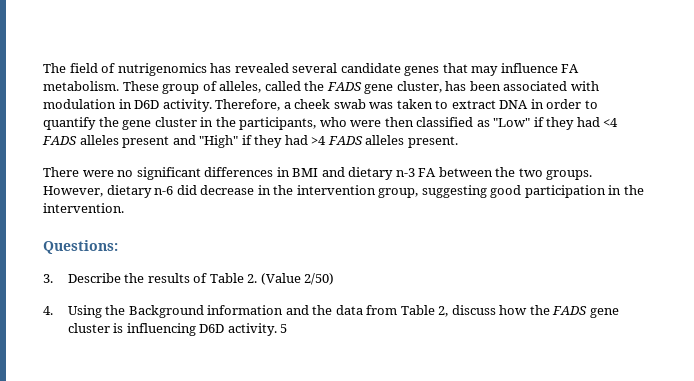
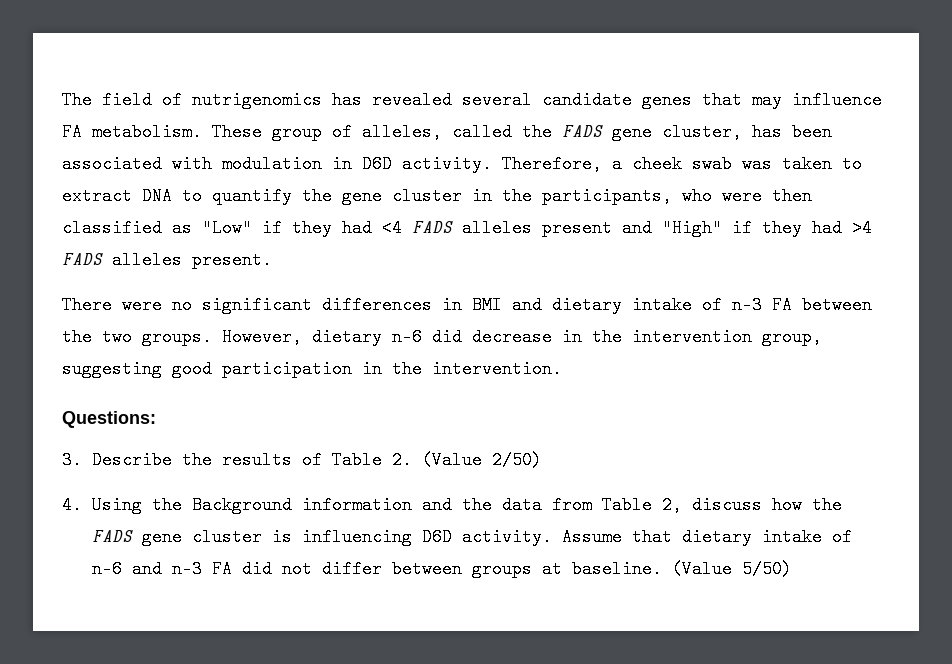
- Therefore, a cheek swab was taken to extract DNA in order to quantify the gene cluster in the participants, who were then classified as "Low" if they had <4 FADS alleles present and "High" if they had >4 FADS alleles present.
+ Therefore, a cheek swab was taken to extract DNA to quantify the gene cluster in the participants, who were then classified as "Low" if they had <4 FADS alleles present and "High" if they had >4 FADS alleles present.
- There were no significant differences in BMI and dietary n-3 FA between the two groups.
+ There were no significant differences in BMI and dietary intake of n-3 FA between the two groups.
- 5
+ Assume that dietary intake of n-6 and n-3 FA did not differ between groups at baseline. (Value 5/50)

